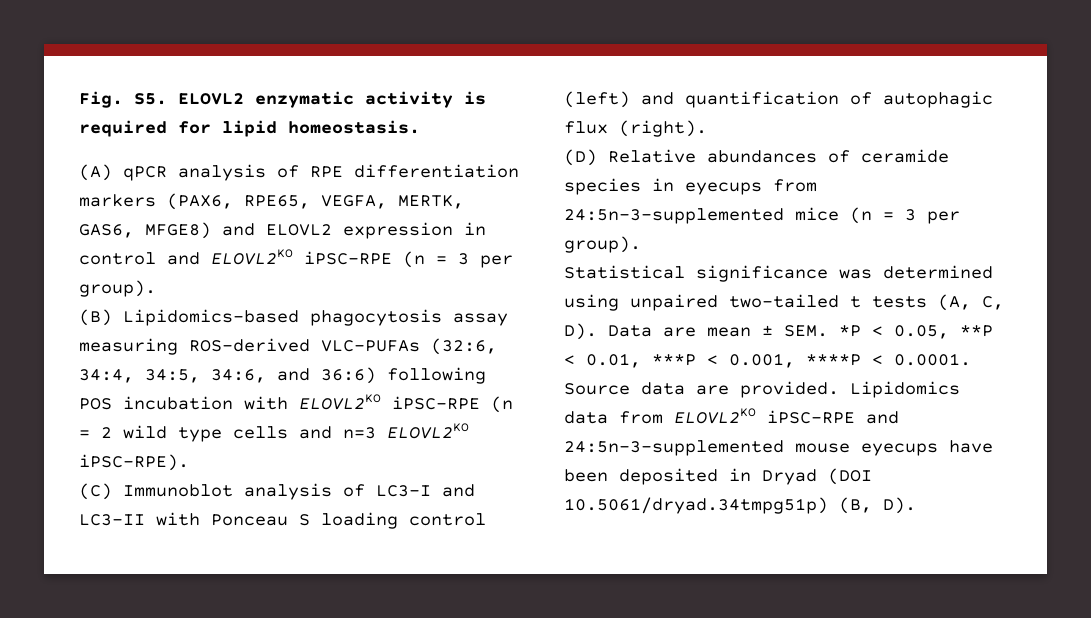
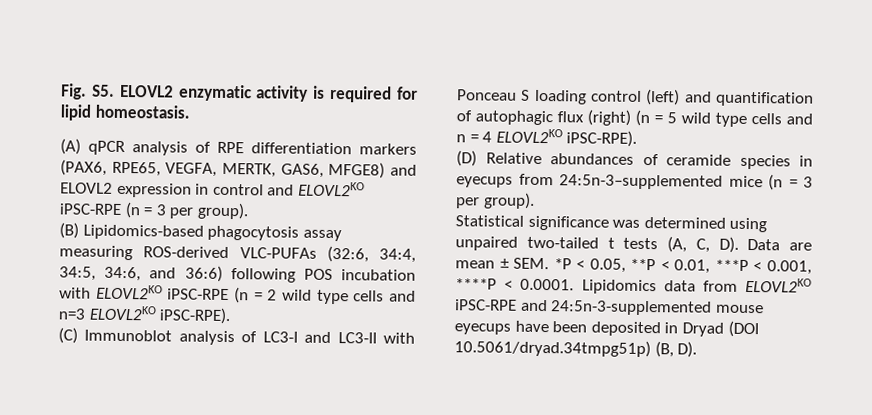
- (C) Immunoblot analysis of LC3-I and LC3-II with Ponceau S loading control (left) and quantification of autophagic flux (right).
+ (C) Immunoblot analysis of LC3-I and LC3-II with Ponceau S loading control (left) and quantification of autophagic flux (right) (n = 5 wild type cells and n = 4 ELOVL2KO iPSC-RPE).
- Statistical significance was determined using unpaired two-tailed t tests (A, C, D). Data are mean ± SEM. *P < 0.05, **P < 0.01, ***P < 0.001, ****P < 0.0001. Source data are provided. Lipidomics data from ELOVL2KO iPSC-RPE and 24:5n-3-supplemented mouse eyecups have been deposited in Dryad (DOI 10.5061/dryad.34tmpg51p) (B, D).
+ Statistical significance was determined using unpaired two-tailed t tests (A, C, D). Data are mean ± SEM. *P < 0.05, **P < 0.01, ***P < 0.001, ****P < 0.0001. Lipidomics data from ELOVL2KO iPSC-RPE and 24:5n-3-supplemented mouse eyecups have been deposited in Dryad (DOI 10.5061/dryad.34tmpg51p) (B, D).

